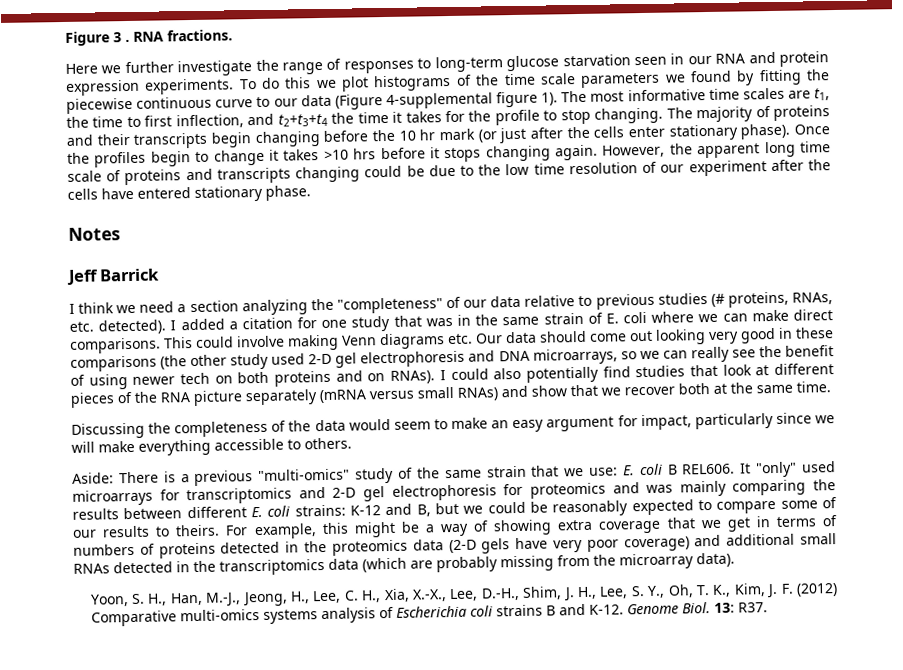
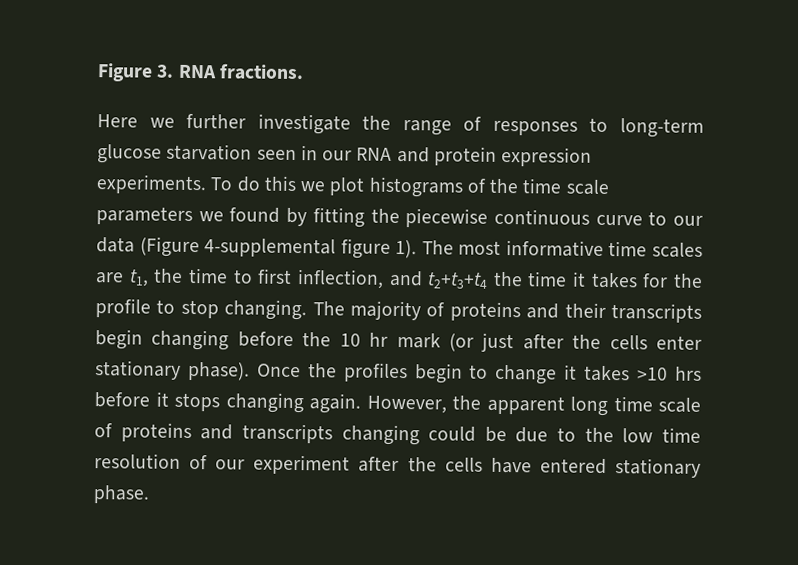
- Figure 3 . RNA fractions.
+ Figure 3. RNA fractions.
- Notes
- Jeff Barrick
- I think we need a section analyzing the "completeness" of our data relative to previous studies (# proteins, RNAs, etc. detected). I added a citation for one study that was in the same strain of E. coli where we can make direct comparisons. This could involve making Venn diagrams etc. Our data should come out looking very good in these comparisons (the other study used 2-D gel electrophoresis and DNA microarrays, so we can really see the benefit of using newer tech on both proteins and on RNAs). I could also potentially find studies that look at different pieces of the RNA picture separately (mRNA versus small RNAs) and show that we recover both at the same time.
- Discussing the completeness of the data would seem to make an easy argument for impact, particularly since we will make everything accessible to others.
- Aside: There is a previous "multi-omics" study of the same strain that we use: E. coli B REL606. It "only" used microarrays for transcriptomics and 2-D gel electrophoresis for proteomics and was mainly comparing the results between different E. coli strains: K-12 and B, but we could be reasonably expected to compare some of our results to theirs. For example, this might be a way of showing extra coverage that we get in terms of numbers of proteins detected in the proteomics data (2-D gels have very poor coverage) and additional small RNAs detected in the transcriptomics data (which are probably missing from the microarray data).
- Yoon, S. H., Han, M.-J., Jeong, H., Lee, C. H., Xia, X.-X., Lee, D.-H., Shim, J. H., Lee, S. Y., Oh, T. K., Kim, J. F. (2012) Comparative multi-omics systems analysis of Escherichia coli strains B and K-12. Genome Biol. 13: R37.

